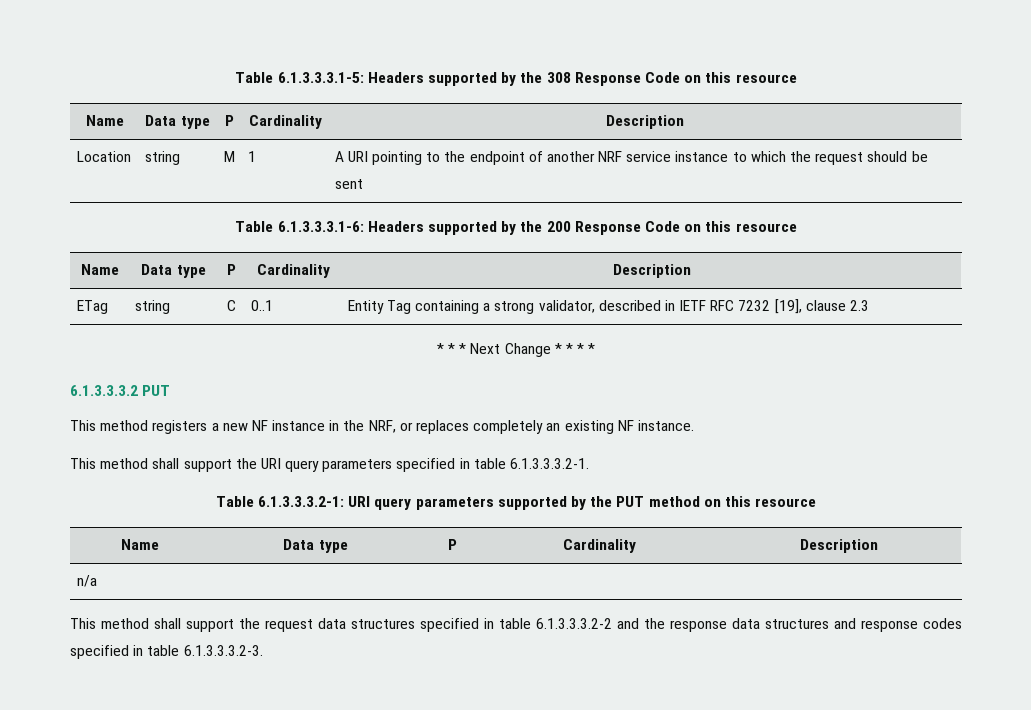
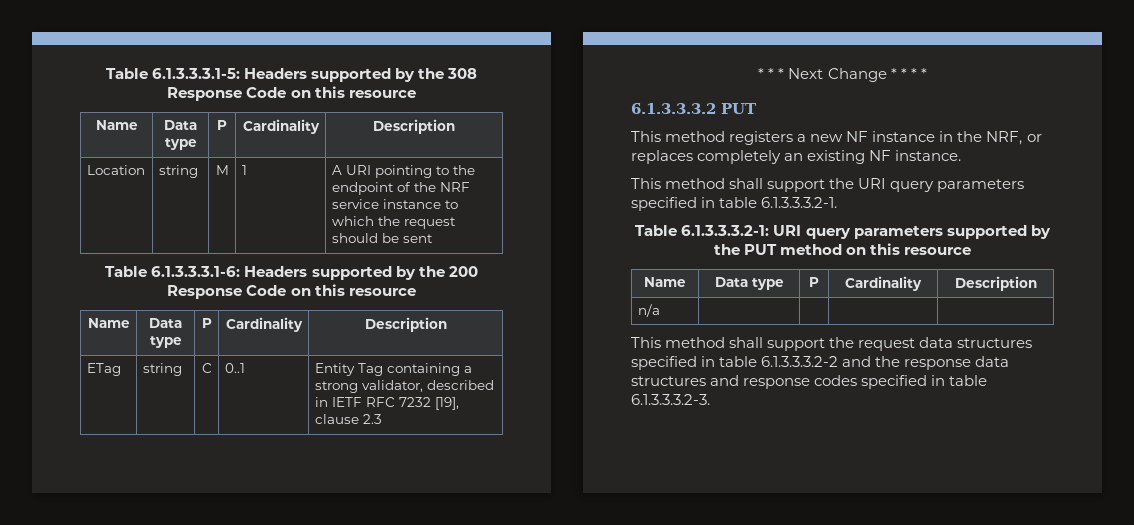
- Location | string | M | 1 | A URI pointing to the endpoint of another NRF service instance to which the request should be sent
+ Location | string | M | 1 | A URI pointing to the endpoint of the NRF service instance to which the request should be sent

